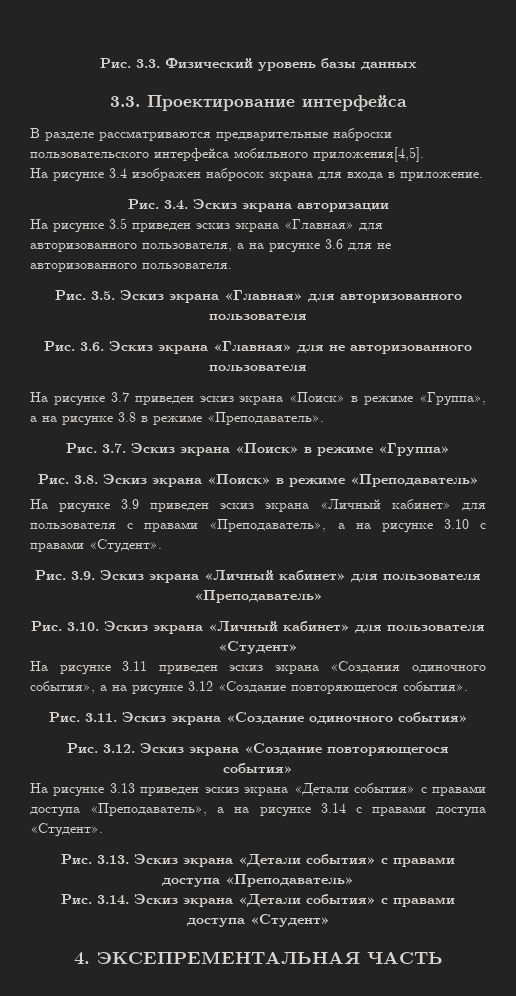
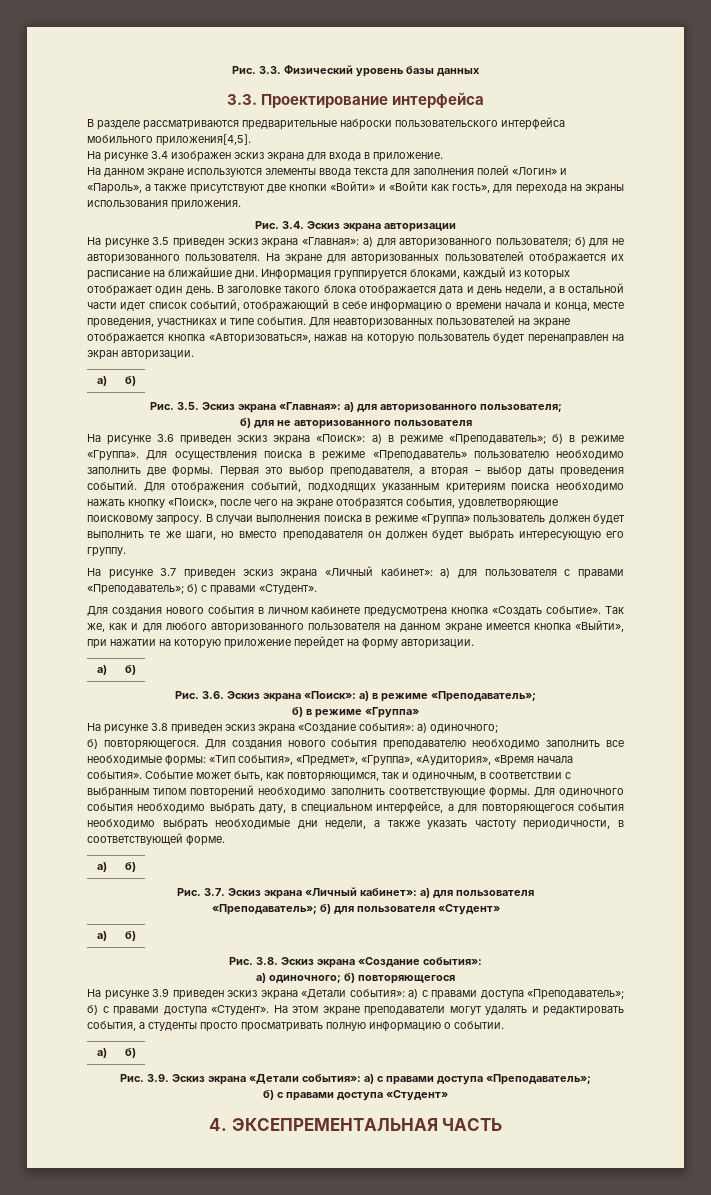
- На рисунке 3.4 изображен набросок экрана для входа в приложение.
+ На рисунке 3.4 изображен эскиз экрана для входа в приложение.
+ На данном экране используются элементы ввода текста для заполнения полей «Логин» и «Пароль», а также присутствуют две кнопки «Войти» и «Войти как гость», для перехода на экраны использования приложения.
- На рисунке 3.5 приведен эскиз экрана «Главная» для авторизованного пользователя, а на рисунке 3.6 для не авторизованного пользователя.
- Рис. 3.5. Эскиз экрана «Главная» для авторизованного пользователя
- Рис. 3.6. Эскиз экрана «Главная» для не авторизованного пользователя
+ На рисунке 3.5 приведен эскиз экрана «Главная»: а) для авторизованного пользователя; б) для не авторизованного пользователя. На экране для авторизованных пользователей отображается их расписание на ближайшие дни. Информация группируется блоками, каждый из которых отображает один день. В заголовке такого блока отображается дата и день недели, а в остальной части идет список событий, отображающий в себе информацию о времени начала и конца, месте проведения, участниках и типе события. Для неавторизованных пользователей на экране отображается кнопка «Авторизоваться», нажав на которую пользователь будет перенаправлен на экран авторизации.
+ а) | б)
+ Рис. 3.5. Эскиз экрана «Главная»: а) для авторизованного пользователя;
+ б) для не авторизованного пользователя
+ На рисунке 3.6 приведен эскиз экрана «Поиск»: а) в режиме «Преподаватель»; б) в режиме «Группа». Для осуществления поиска в режиме «Преподаватель» пользователю необходимо заполнить две формы. Первая это выбор преподавателя, а вторая – выбор даты проведения событий. Для отображения событий, подходящих указанным критериям поиска необходимо нажать кнопку «Поиск», после чего на экране отобразятся события, удовлетворяющие поисковому запросу. В случаи выполнения поиска в режиме «Группа» пользователь должен будет выполнить те же шаги, но вместо преподавателя он должен будет выбрать интересующую его группу.
- На рисунке 3.7 приведен эскиз экрана «Поиск» в режиме «Группа», а на рисунке 3.8 в режиме «Преподаватель».
- Рис. 3.7. Эскиз экрана «Поиск» в режиме «Группа»
- Рис. 3.8. Эскиз экрана «Поиск» в режиме «Преподаватель»
+ На рисунке 3.7 приведен эскиз экрана «Личный кабинет»: а) для пользователя с правами «Преподаватель»; б) с правами «Студент».
+ Для создания нового события в личном кабинете предусмотрена кнопка «Создать событие». Так же, как и для любого авторизованного пользователя на данном экране имеется кнопка «Выйти», при нажатии на которую приложение перейдет на форму авторизации.
+ а) | б)
+ Рис. 3.6. Эскиз экрана «Поиск»: а) в режиме «Преподаватель»;
+ б) в режиме «Группа»
+ На рисунке 3.8 приведен эскиз экрана «Создание события»: а) одиночного;
+ б) повторяющегося. Для создания нового события преподавателю необходимо заполнить все необходимые формы: «Тип события», «Предмет», «Группа», «Аудитория», «Время начала события». Событие может быть, как повторяющимся, так и одиночным, в соответствии с выбранным типом повторений необходимо заполнить соответствующие формы. Для одиночного события необходимо выбрать дату, в специальном интерфейсе, а для повторяющегося события необходимо выбрать необходимые дни недели, а также указать частоту периодичности, в соответствующей форме.
+ а) | б)
+ Рис. 3.7. Эскиз экрана «Личный кабинет»: а) для пользователя
+ «Преподаватель»; б) для пользователя «Студент»
+ а) | б)
+ Рис. 3.8. Эскиз экрана «Создание события»:
+ а) одиночного; б) повторяющегося
- На рисунке 3.9 приведен эскиз экрана «Личный кабинет» для пользователя с правами «Преподаватель», а на рисунке 3.10 с правами «Студент».
- Рис. 3.9. Эскиз экрана «Личный кабинет» для пользователя «Преподаватель»
- Рис. 3.10. Эскиз экрана «Личный кабинет» для пользователя «Студент»
- На рисунке 3.11 приведен эскиз экрана «Создания одиночного события», а на рисунке 3.12 «Создание повторяющегося события».
- Рис. 3.11. Эскиз экрана «Создание одиночного события»
- Рис. 3.12. Эскиз экрана «Создание повторяющегося события»
- На рисунке 3.13 приведен эскиз экрана «Детали события» с правами доступа «Преподаватель», а на рисунке 3.14 с правами доступа «Студент».
- Рис. 3.13. Эскиз экрана «Детали события» с правами доступа «Преподаватель»
- Рис. 3.14. Эскиз экрана «Детали события» с правами доступа «Студент»
+ На рисунке 3.9 приведен эскиз экрана «Детали события»: а) с правами доступа «Преподаватель»; б) с правами доступа «Студент». На этом экране преподаватели могут удалять и редактировать события, а студенты просто просматривать полную информацию о событии.
+ а) | б)
+ Рис. 3.9. Эскиз экрана «Детали события»: а) с правами доступа «Преподаватель»;
+ б) с правами доступа «Студент»

